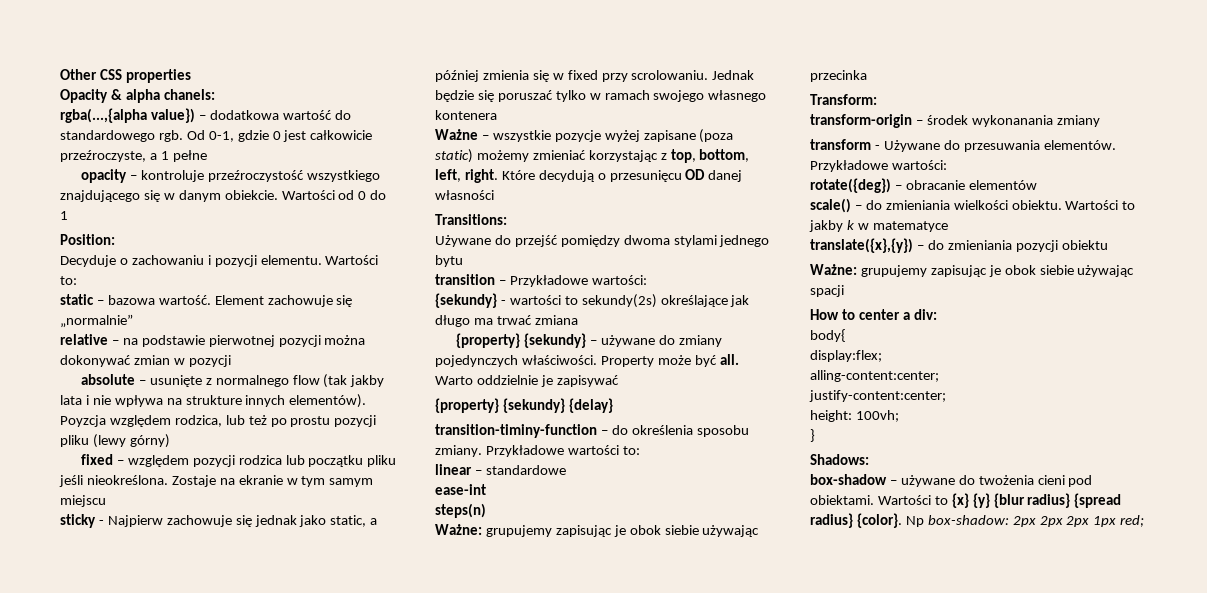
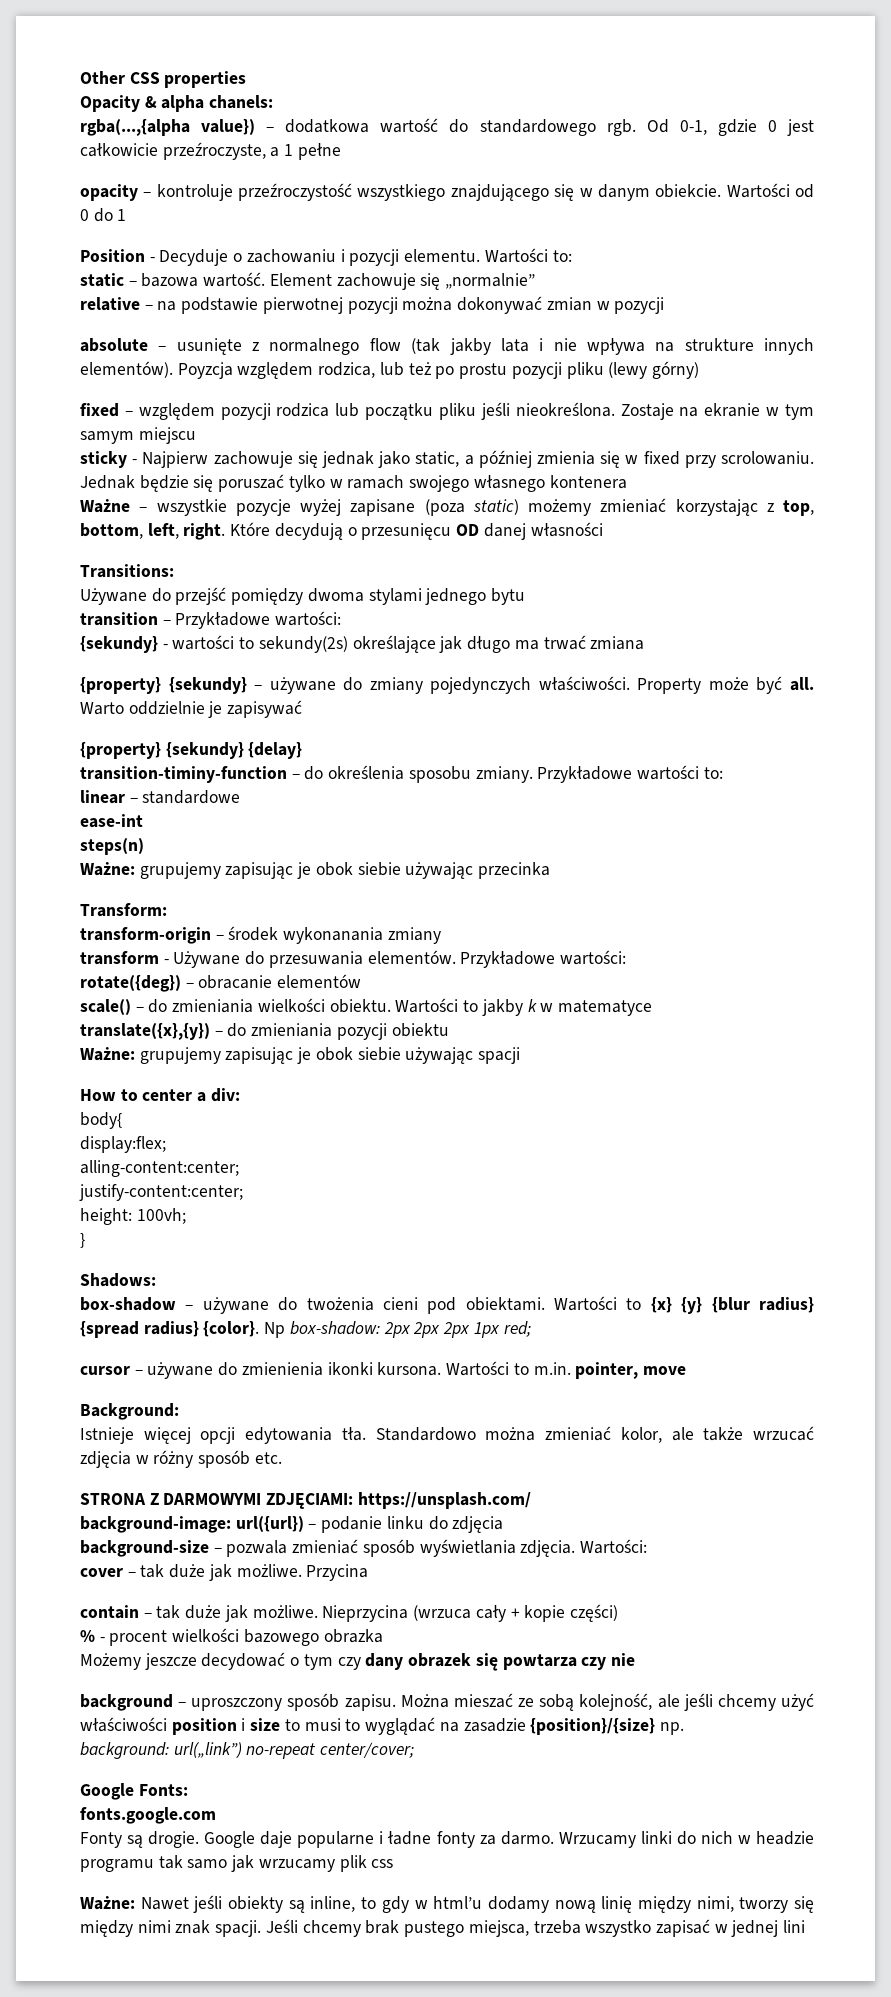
- Position:
- Decyduje o zachowaniu i pozycji elementu.
+ Position - Decyduje o zachowaniu i pozycji elementu.
+ cursor – używane do zmienienia ikonki kursona. Wartości to m.in. pointer, move
+ Background:
+ Istnieje więcej opcji edytowania tła. Standardowo można zmieniać kolor, ale także wrzucać zdjęcia w różny sposób etc.
+ STRONA Z DARMOWYMI ZDJĘCIAMI: https://unsplash.com/
+ background-image: url({url}) – podanie linku do zdjęcia
+ background-size – pozwala zmieniać sposób wyświetlania zdjęcia. Wartości:
+ cover – tak duże jak możliwe. Przycina
+ contain – tak duże jak możliwe. Nieprzycina (wrzuca cały + kopie części)
+ % - procent wielkości bazowego obrazka
+ Możemy jeszcze decydować o tym czy dany obrazek się powtarza czy nie
+ background – uproszczony sposób zapisu. Można mieszać ze sobą kolejność, ale jeśli chcemy użyć właściwości position i size to musi to wyglądać na zasadzie {position}/{size} np.
+ background: url(„link”) no-repeat center/cover;
+ Google Fonts:
+ fonts.google.com
+ Fonty są drogie. Google daje popularne i ładne fonty za darmo. Wrzucamy linki do nich w headzie programu tak samo jak wrzucamy plik css
+ Ważne: Nawet jeśli obiekty są inline, to gdy w html’u dodamy nową linię między nimi, tworzy się między nimi znak spacji. Jeśli chcemy brak pustego miejsca, trzeba wszystko zapisać w jednej lini

